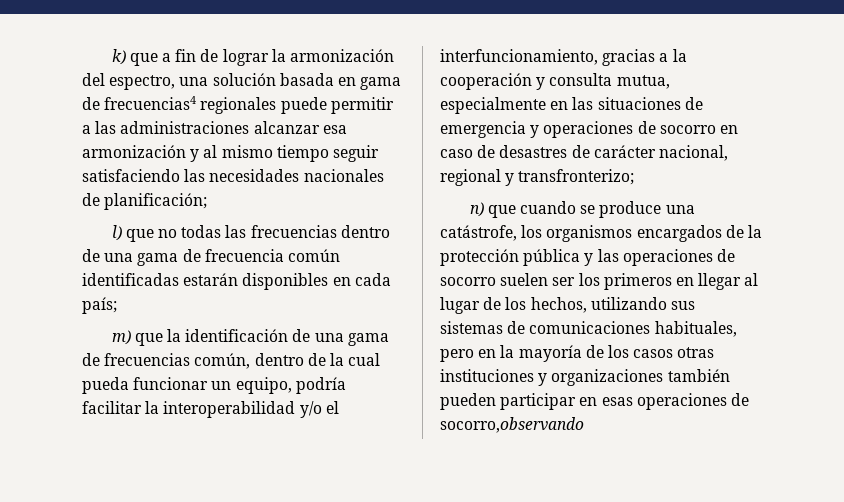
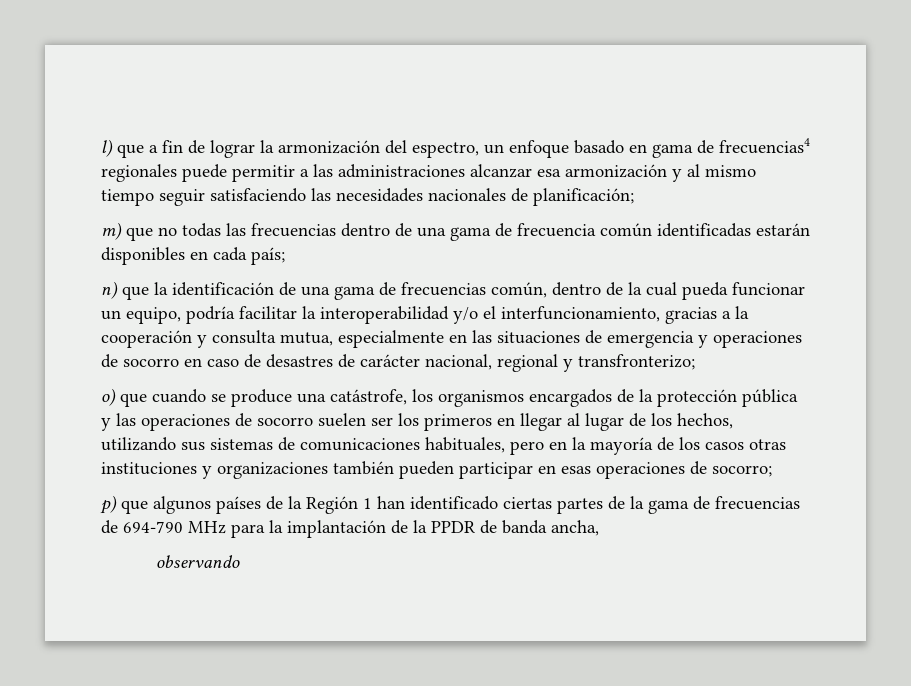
- k) que a fin de lograr la armonización del espectro, una solución basada en gama de frecuencias4 regionales puede permitir a las administraciones alcanzar esa armonización y al mismo tiempo seguir satisfaciendo las necesidades nacionales de planificación;
+ l) que a fin de lograr la armonización del espectro, un enfoque basado en gama de frecuencias4 regionales puede permitir a las administraciones alcanzar esa armonización y al mismo tiempo seguir satisfaciendo las necesidades nacionales de planificación;
- l) que no todas las frecuencias dentro de una gama de frecuencia común identificadas estarán disponibles en cada país;
+ m) que no todas las frecuencias dentro de una gama de frecuencia común identificadas estarán disponibles en cada país;
- m) que la identificación de una gama de frecuencias común, dentro de la cual pueda funcionar un equipo, podría facilitar la interoperabilidad y/o el interfuncionamiento, gracias a la cooperación y consulta mutua, especialmente en las situaciones de emergencia y operaciones de socorro en caso de desastres de carácter nacional, regional y transfronterizo;
+ n) que la identificación de una gama de frecuencias común, dentro de la cual pueda funcionar un equipo, podría facilitar la interoperabilidad y/o el interfuncionamiento, gracias a la cooperación y consulta mutua, especialmente en las situaciones de emergencia y operaciones de socorro en caso de desastres de carácter nacional, regional y transfronterizo;
- n) que cuando se produce una catástrofe, los organismos encargados de la protección pública y las operaciones de socorro suelen ser los primeros en llegar al lugar de los hechos, utilizando sus sistemas de comunicaciones habituales, pero en la mayoría de los casos otras instituciones y organizaciones también pueden participar en esas operaciones de socorro,observando
+ o) que cuando se produce una catástrofe, los organismos encargados de la protección pública y las operaciones de socorro suelen ser los primeros en llegar al lugar de los hechos, utilizando sus sistemas de comunicaciones habituales, pero en la mayoría de los casos otras instituciones y organizaciones también pueden participar en esas operaciones de socorro;
+ p) que algunos países de la Región 1 han identificado ciertas partes de la gama de frecuencias de 694-790 MHz para la implantación de la PPDR de banda ancha,
+ observando

